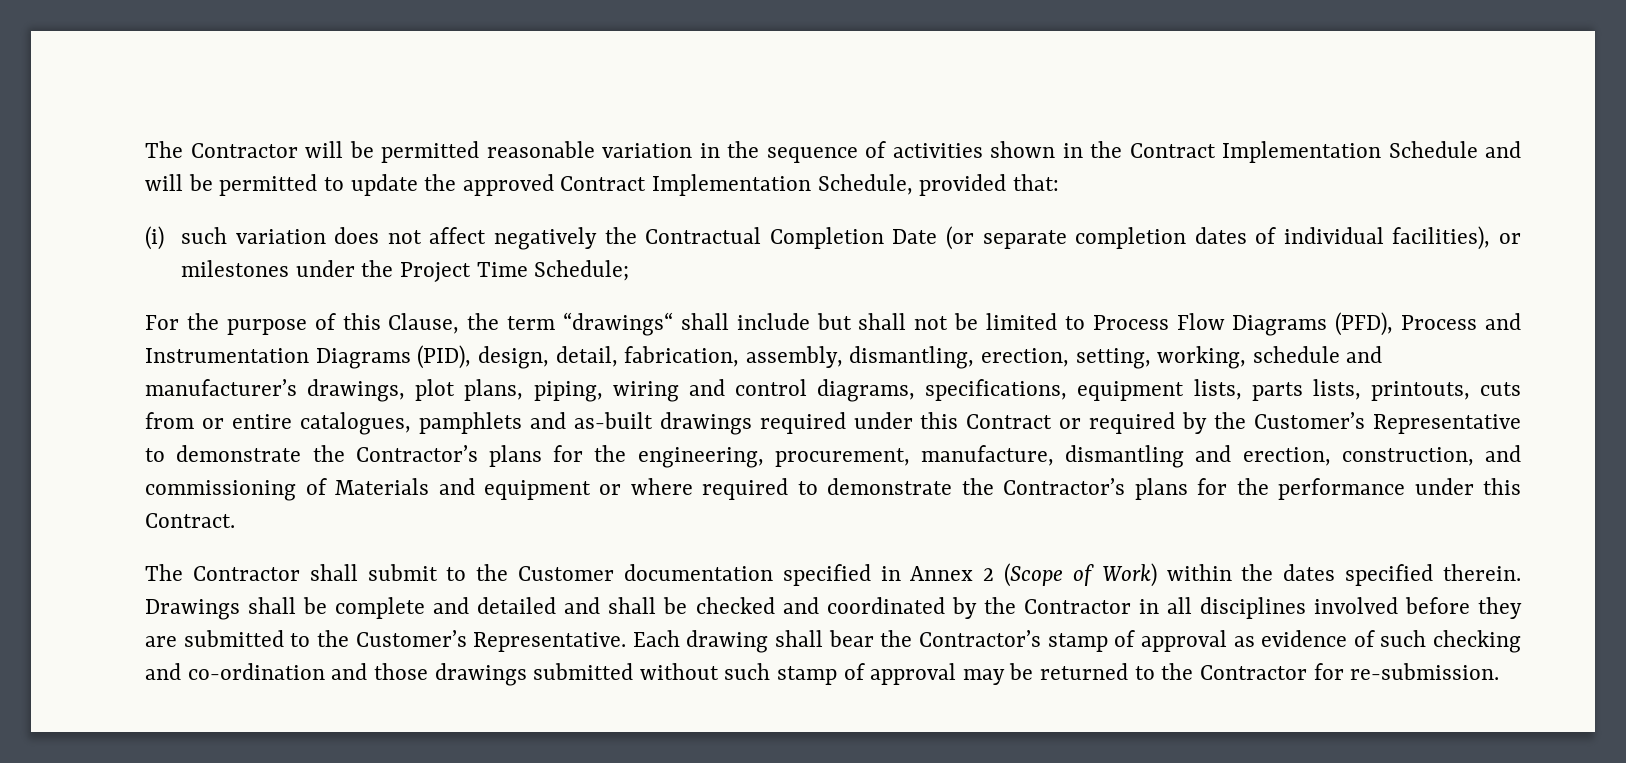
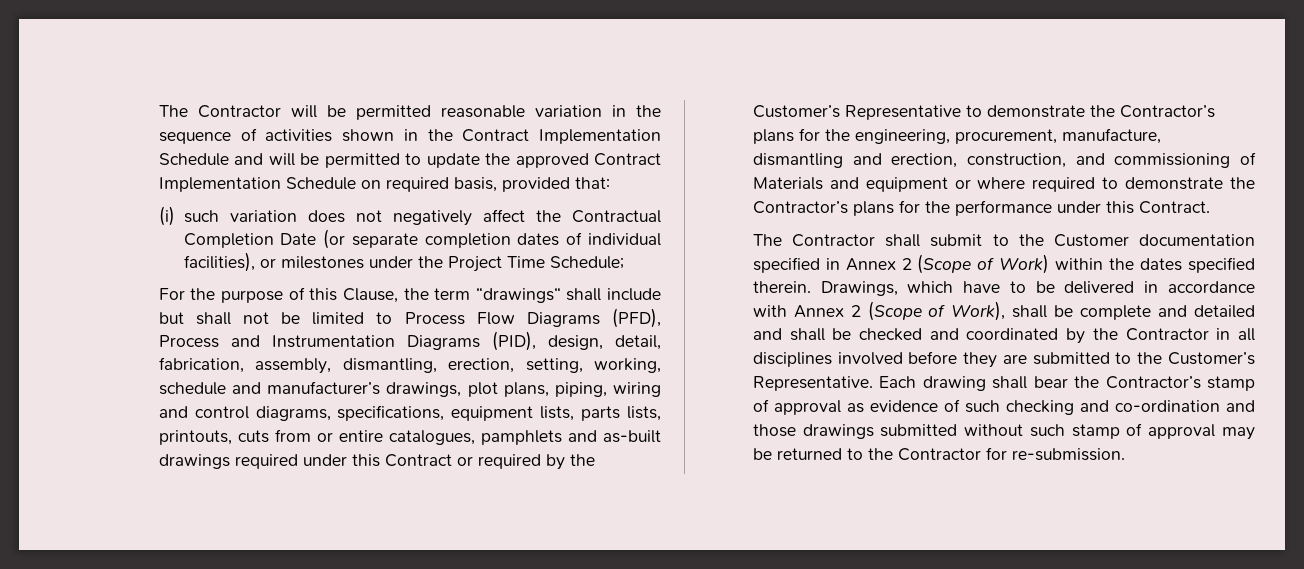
- The Contractor will be permitted reasonable variation in the sequence of activities shown in the Contract Implementation Schedule and will be permitted to update the approved Contract Implementation Schedule, provided that:
+ The Contractor will be permitted reasonable variation in the sequence of activities shown in the Contract Implementation Schedule and will be permitted to update the approved Contract Implementation Schedule on required basis, provided that:
- (i) such variation does not affect negatively the Contractual Completion Date (or separate completion dates of individual facilities), or milestones under the Project Time Schedule;
+ (i) such variation does not negatively affect the Contractual Completion Date (or separate completion dates of individual facilities), or milestones under the Project Time Schedule;
- Drawings shall be complete and detailed and shall be checked and coordinated by the Contractor in all disciplines involved before they are submitted to the Customer’s Representative.
+ Drawings, which have to be delivered in accordance with Annex 2 (Scope of Work), shall be complete and detailed and shall be checked and coordinated by the Contractor in all disciplines involved before they are submitted to the Customer’s Representative.

